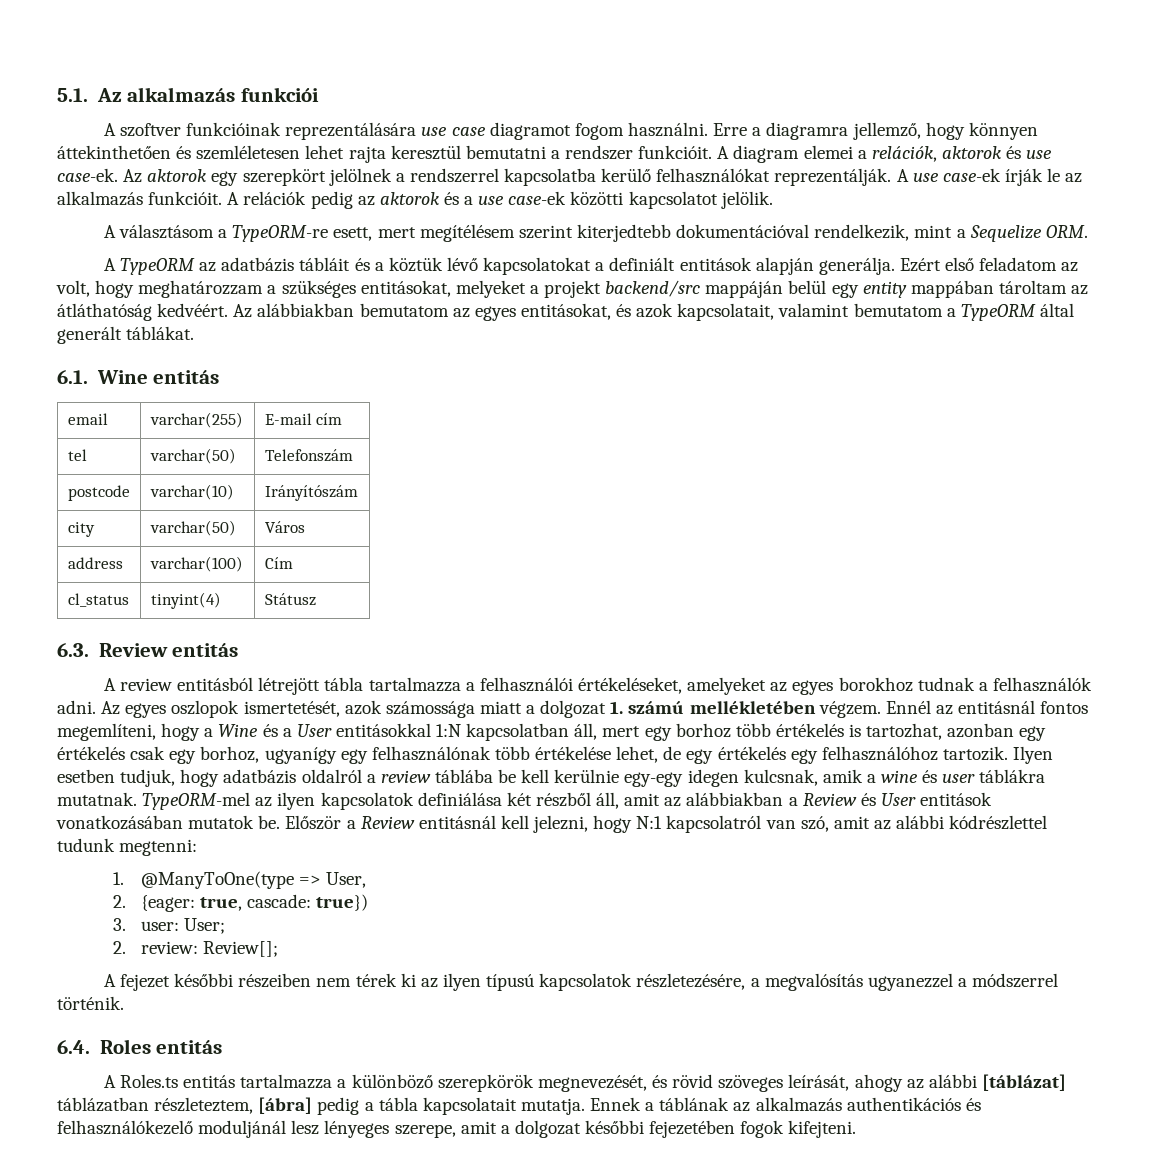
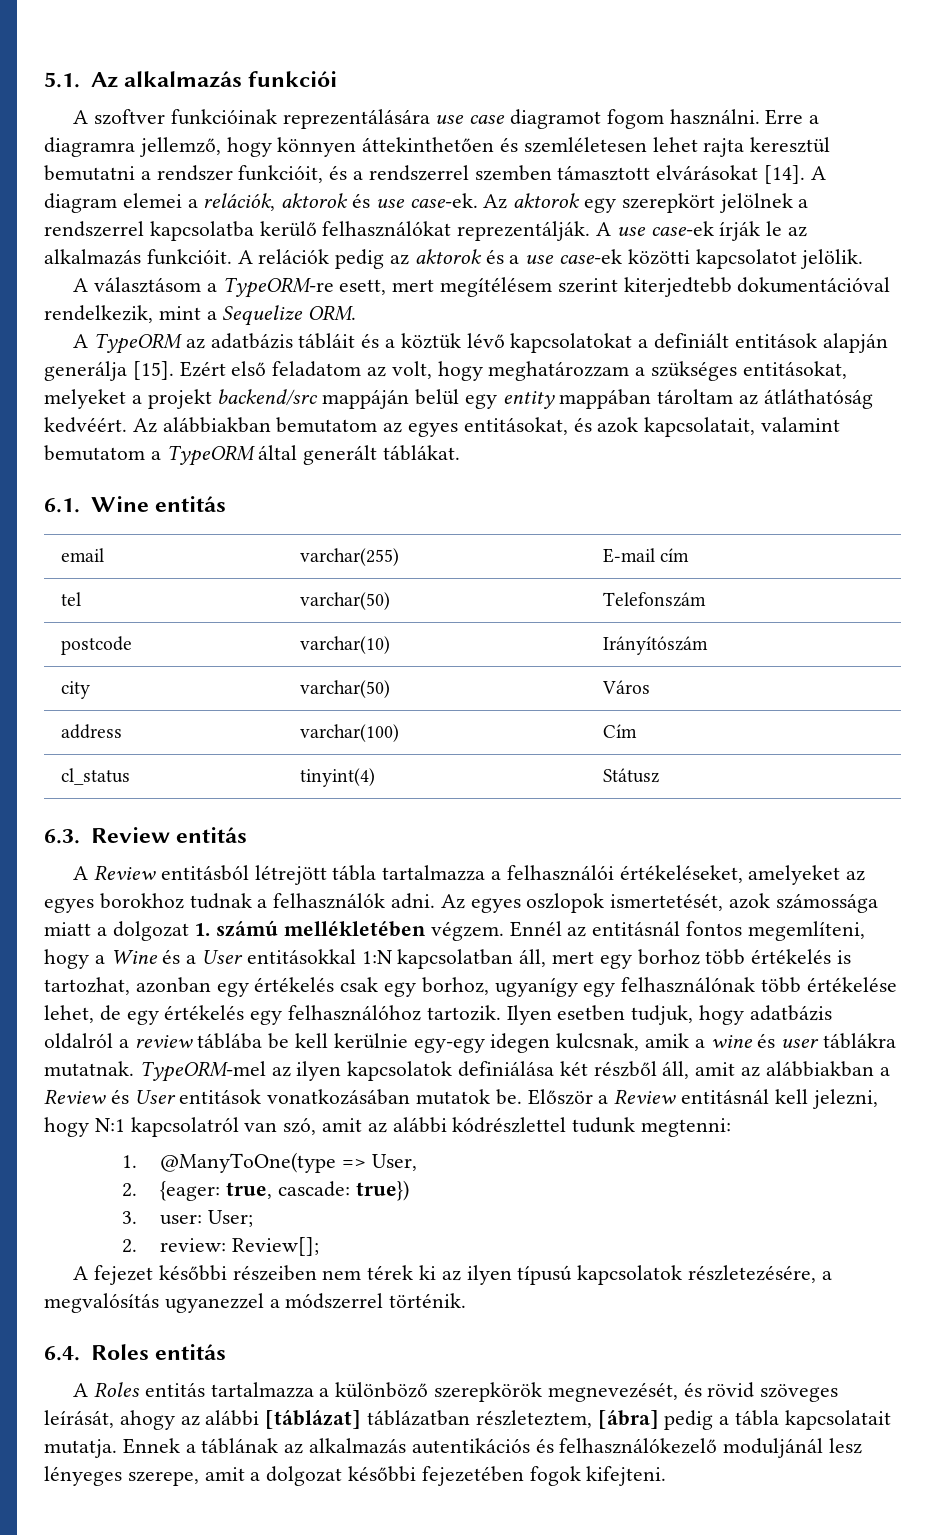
- Erre a diagramra jellemző, hogy könnyen áttekinthetően és szemléletesen lehet rajta keresztül bemutatni a rendszer funkcióit.
+ Erre a diagramra jellemző, hogy könnyen áttekinthetően és szemléletesen lehet rajta keresztül bemutatni a rendszer funkcióit, és a rendszerrel szemben támasztott elvárásokat [14].
- A TypeORM az adatbázis tábláit és a köztük lévő kapcsolatokat a definiált entitások alapján generálja.
+ A TypeORM az adatbázis tábláit és a köztük lévő kapcsolatokat a definiált entitások alapján generálja [15].
- A review entitásból létrejött tábla tartalmazza a felhasználói értékeléseket, amelyeket az egyes borokhoz tudnak a felhasználók adni.
+ A Review entitásból létrejött tábla tartalmazza a felhasználói értékeléseket, amelyeket az egyes borokhoz tudnak a felhasználók adni.
- A Roles.ts entitás tartalmazza a különböző szerepkörök megnevezését, és rövid szöveges leírását, ahogy az alábbi [táblázat] táblázatban részleteztem, [ábra] pedig a tábla kapcsolatait mutatja.
+ A Roles entitás tartalmazza a különböző szerepkörök megnevezését, és rövid szöveges leírását, ahogy az alábbi [táblázat] táblázatban részleteztem, [ábra] pedig a tábla kapcsolatait mutatja.
- Ennek a táblának az alkalmazás authentikációs és felhasználókezelő moduljánál lesz lényeges szerepe, amit a dolgozat későbbi fejezetében fogok kifejteni.
+ Ennek a táblának az alkalmazás autentikációs és felhasználókezelő moduljánál lesz lényeges szerepe, amit a dolgozat későbbi fejezetében fogok kifejteni.

